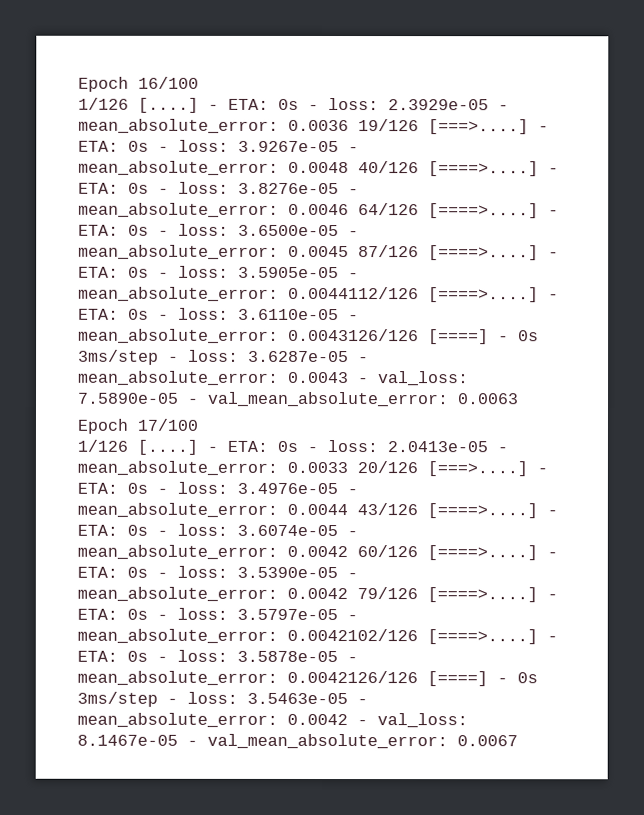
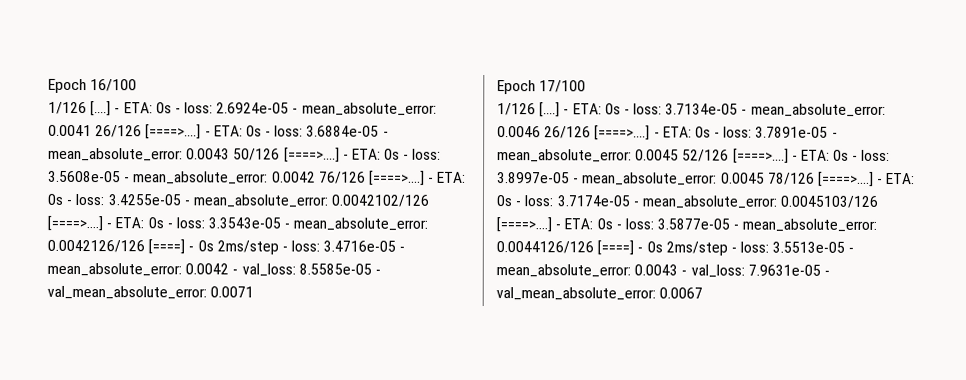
- - ETA: 0s - loss: 2.3929e-05 - mean_absolute_error: 0.0036 19/126 [===>....] - ETA: 0s - loss: 3.9267e-05 - mean_absolute_error: 0.0048 40/126 [====>....] - ETA: 0s - loss: 3.8276e-05 - mean_absolute_error: 0.0046 64/126 [====>....] - ETA: 0s - loss: 3.6500e-05 - mean_absolute_error: 0.0045 87/126 [====>....] - ETA: 0s - loss: 3.5905e-05 - mean_absolute_error: 0.0044112/126 [====>....] - ETA: 0s - loss: 3.6110e-05 - mean_absolute_error: 0.0043126/126 [====] - 0s 3ms/step - loss: 3.6287e-05 - mean_absolute_error: 0.0043 - val_loss: 7.5890e-05 - val_mean_absolute_error: 0.0063
+ - ETA: 0s - loss: 2.6924e-05 - mean_absolute_error: 0.0041 26/126 [====>....] - ETA: 0s - loss: 3.6884e-05 - mean_absolute_error: 0.0043 50/126 [====>....] - ETA: 0s - loss: 3.5608e-05 - mean_absolute_error: 0.0042 76/126 [====>....] - ETA: 0s - loss: 3.4255e-05 - mean_absolute_error: 0.0042102/126 [====>....] - ETA: 0s - loss: 3.3543e-05 - mean_absolute_error: 0.0042126/126 [====] - 0s 2ms/step - loss: 3.4716e-05 - mean_absolute_error: 0.0042 - val_loss: 8.5585e-05 - val_mean_absolute_error: 0.0071
- - ETA: 0s - loss: 2.0413e-05 - mean_absolute_error: 0.0033 20/126 [===>....] - ETA: 0s - loss: 3.4976e-05 - mean_absolute_error: 0.0044 43/126 [====>....] - ETA: 0s - loss: 3.6074e-05 - mean_absolute_error: 0.0042 60/126 [====>....] - ETA: 0s - loss: 3.5390e-05 - mean_absolute_error: 0.0042 79/126 [====>....] - ETA: 0s - loss: 3.5797e-05 - mean_absolute_error: 0.0042102/126 [====>....] - ETA: 0s - loss: 3.5878e-05 - mean_absolute_error: 0.0042126/126 [====] - 0s 3ms/step - loss: 3.5463e-05 - mean_absolute_error: 0.0042 - val_loss: 8.1467e-05 - val_mean_absolute_error: 0.0067
+ - ETA: 0s - loss: 3.7134e-05 - mean_absolute_error: 0.0046 26/126 [====>....] - ETA: 0s - loss: 3.7891e-05 - mean_absolute_error: 0.0045 52/126 [====>....] - ETA: 0s - loss: 3.8997e-05 - mean_absolute_error: 0.0045 78/126 [====>....] - ETA: 0s - loss: 3.7174e-05 - mean_absolute_error: 0.0045103/126 [====>....] - ETA: 0s - loss: 3.5877e-05 - mean_absolute_error: 0.0044126/126 [====] - 0s 2ms/step - loss: 3.5513e-05 - mean_absolute_error: 0.0043 - val_loss: 7.9631e-05 - val_mean_absolute_error: 0.0067

